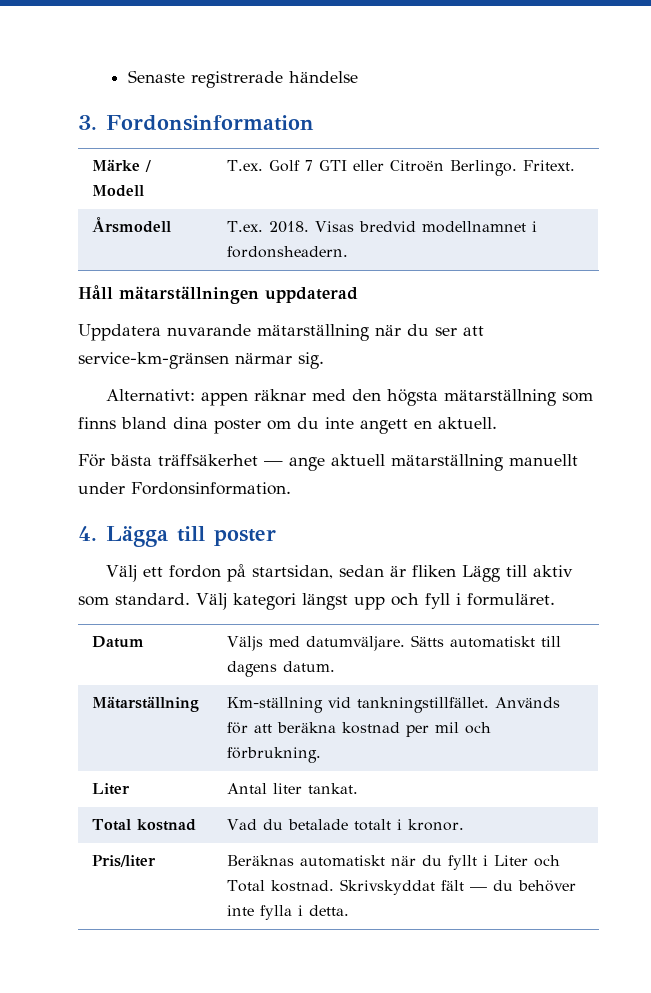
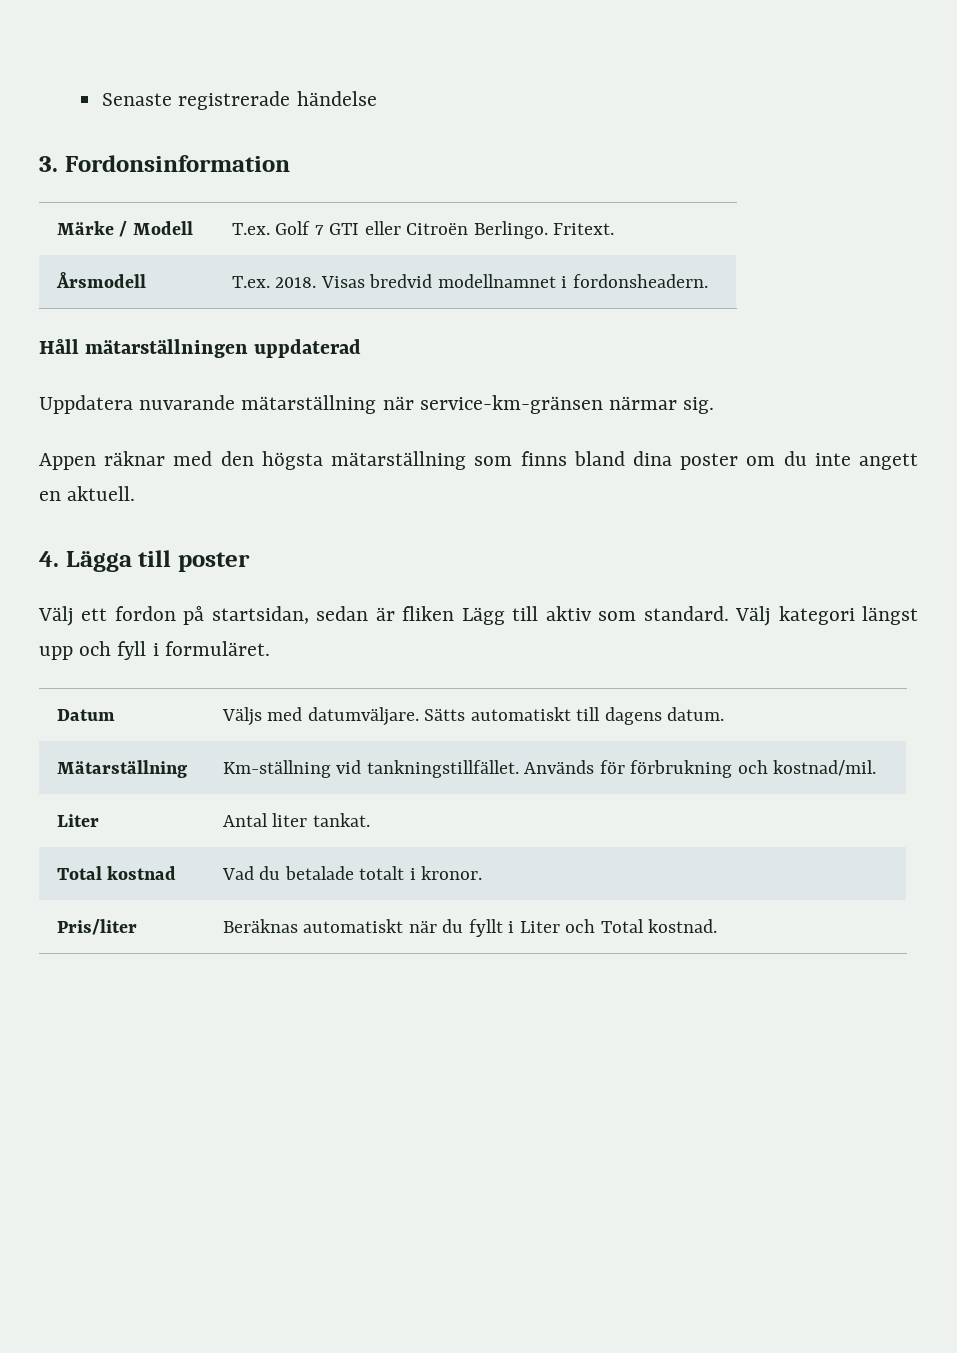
- Uppdatera nuvarande mätarställning när du ser att service-km-gränsen närmar sig.
+ Uppdatera nuvarande mätarställning när service-km-gränsen närmar sig.
- Alternativt: appen räknar med den högsta mätarställning som finns bland dina poster om du inte angett en aktuell.
+ Appen räknar med den högsta mätarställning som finns bland dina poster om du inte angett en aktuell.
- För bästa träffsäkerhet — ange aktuell mätarställning manuellt under Fordonsinformation.
- Mätarställning | Km-ställning vid tankningstillfället. Används för att beräkna kostnad per mil och förbrukning.
+ Mätarställning | Km-ställning vid tankningstillfället. Används för förbrukning och kostnad/mil.
- Pris/liter | Beräknas automatiskt när du fyllt i Liter och Total kostnad. Skrivskyddat fält — du behöver inte fylla i detta.
+ Pris/liter | Beräknas automatiskt när du fyllt i Liter och Total kostnad.

